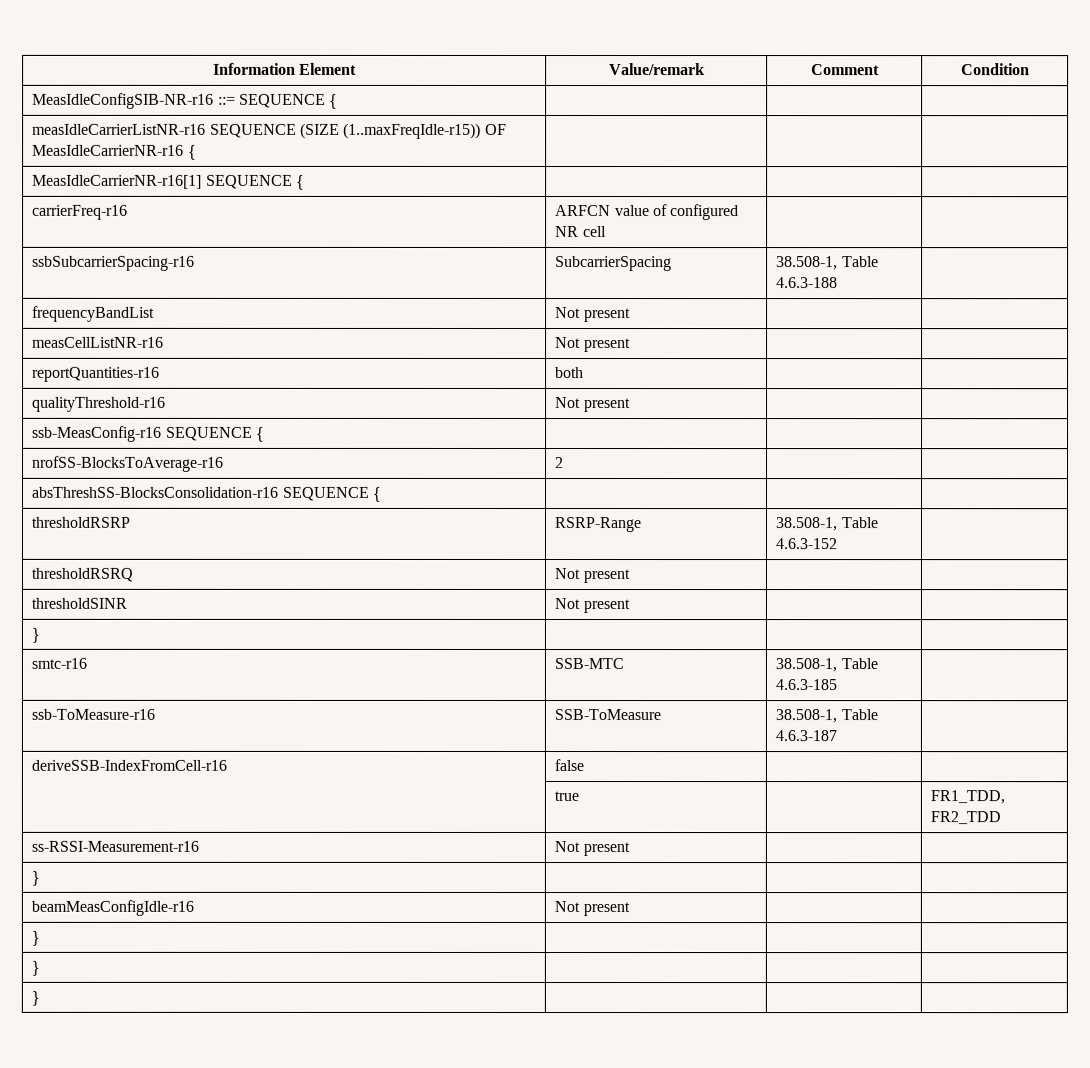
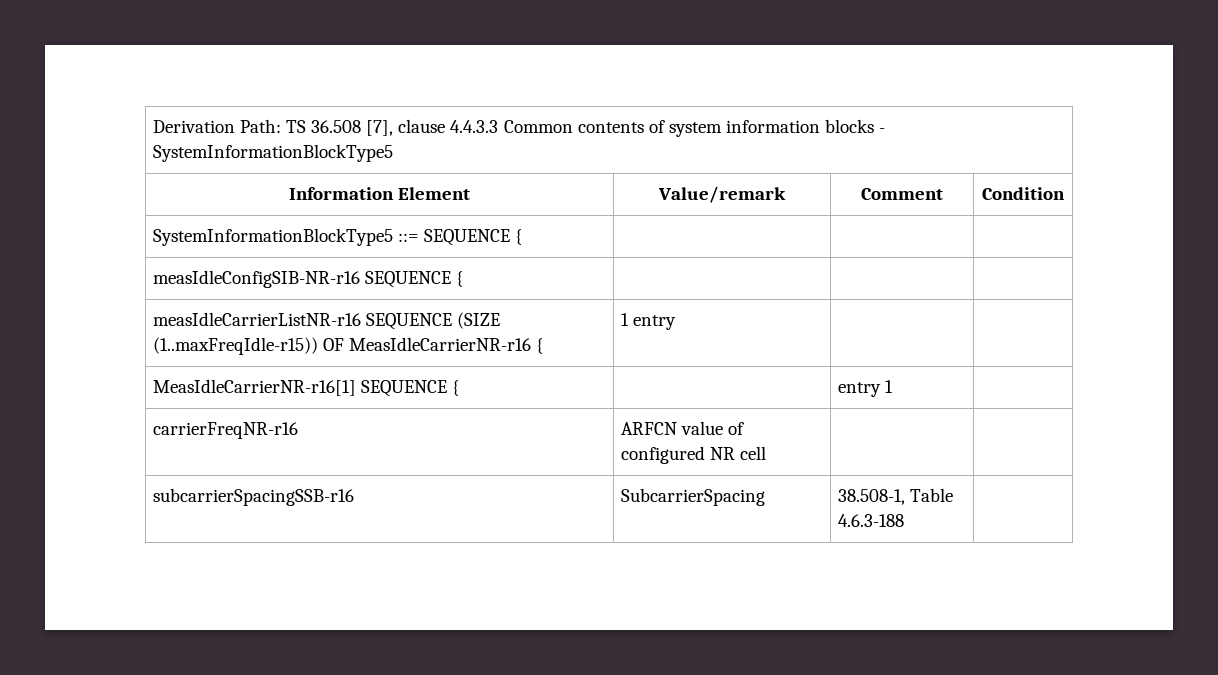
+ Derivation Path: TS 36.508 [7], clause 4.4.3.3 Common contents of system information blocks - SystemInformationBlockType5
- MeasIdleConfigSIB-NR-r16 ::= SEQUENCE { | | |
+ SystemInformationBlockType5 ::= SEQUENCE { | | |
+ measIdleConfigSIB-NR-r16 SEQUENCE { | | |
- measIdleCarrierListNR-r16 SEQUENCE (SIZE (1..maxFreqIdle-r15)) OF MeasIdleCarrierNR-r16 { | | |
+ measIdleCarrierListNR-r16 SEQUENCE (SIZE (1..maxFreqIdle-r15)) OF MeasIdleCarrierNR-r16 { | 1 entry | |
- MeasIdleCarrierNR-r16[1] SEQUENCE { | | |
- carrierFreq-r16 | ARFCN value of configured NR cell | |
+ MeasIdleCarrierNR-r16[1] SEQUENCE { | | entry 1 |
+ carrierFreqNR-r16 | ARFCN value of configured NR cell | |
- ssbSubcarrierSpacing-r16 | SubcarrierSpacing | 38.508-1, Table 4.6.3-188 |
+ subcarrierSpacingSSB-r16 | SubcarrierSpacing | 38.508-1, Table 4.6.3-188 |
- frequencyBandList | Not present | |
- measCellListNR-r16 | Not present | |
- reportQuantities-r16 | both | |
- qualityThreshold-r16 | Not present | |
- ssb-MeasConfig-r16 SEQUENCE { | | |
- nrofSS-BlocksToAverage-r16 | 2 | |
- absThreshSS-BlocksConsolidation-r16 SEQUENCE { | | |
- thresholdRSRP | RSRP-Range | 38.508-1, Table 4.6.3-152 |
- thresholdRSRQ | Not present | |
- thresholdSINR | Not present | |
- } | | |
- smtc-r16 | SSB-MTC | 38.508-1, Table 4.6.3-185 |
- ssb-ToMeasure-r16 | SSB-ToMeasure | 38.508-1, Table 4.6.3-187 |
- deriveSSB-IndexFromCell-r16 | false | |
- | true | | FR1_TDD, FR2_TDD
- ss-RSSI-Measurement-r16 | Not present | |
- } | | |
- beamMeasConfigIdle-r16 | Not present | |
- } | | |
- } | | |
- } | | |

